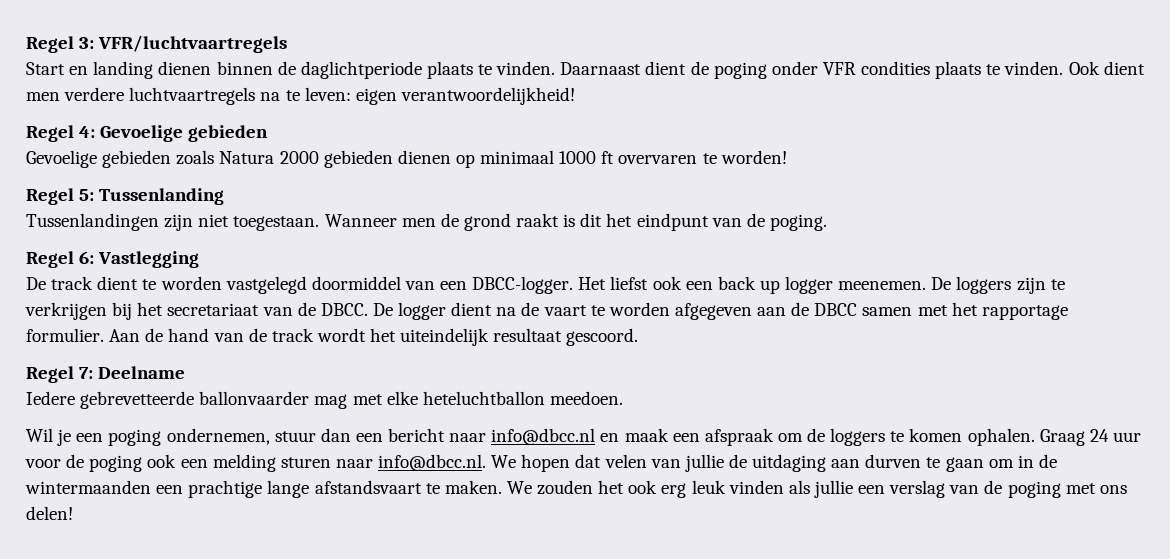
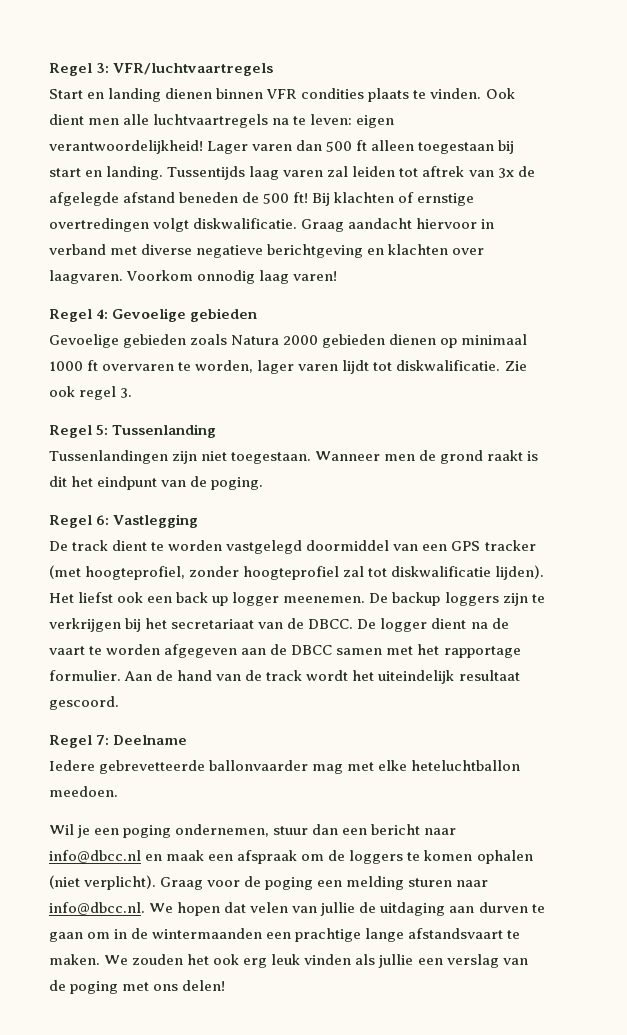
- Start en landing dienen binnen de daglichtperiode plaats te vinden. Daarnaast dient de poging onder VFR condities plaats te vinden.
+ Start en landing dienen binnen VFR condities plaats te vinden.
- Ook dient men verdere luchtvaartregels na te leven: eigen verantwoordelijkheid!
+ Ook dient men alle luchtvaartregels na te leven: eigen verantwoordelijkheid! Lager varen dan 500 ft alleen toegestaan bij start en landing. Tussentijds laag varen zal leiden tot aftrek van 3x de afgelegde afstand beneden de 500 ft! Bij klachten of ernstige overtredingen volgt diskwalificatie. Graag aandacht hiervoor in verband met diverse negatieve berichtgeving en klachten over laagvaren. Voorkom onnodig laag varen!
- Gevoelige gebieden zoals Natura 2000 gebieden dienen op minimaal 1000 ft overvaren te worden!
+ Gevoelige gebieden zoals Natura 2000 gebieden dienen op minimaal 1000 ft overvaren te worden, lager varen lijdt tot diskwalificatie. Zie ook regel 3.
- De track dient te worden vastgelegd doormiddel van een DBCC-logger.
+ De track dient te worden vastgelegd doormiddel van een GPS tracker (met hoogteprofiel, zonder hoogteprofiel zal tot diskwalificatie lijden).
- De loggers zijn te verkrijgen bij het secretariaat van de DBCC.
+ De backup loggers zijn te verkrijgen bij het secretariaat van de DBCC.
- Wil je een poging ondernemen, stuur dan een bericht naar info@dbcc.nl en maak een afspraak om de loggers te komen ophalen. Graag 24 uur voor de poging ook een melding sturen naar info@dbcc.nl. We hopen dat velen van jullie de uitdaging aan durven te gaan om in de wintermaanden een prachtige lange afstandsvaart te maken.
+ Wil je een poging ondernemen, stuur dan een bericht naar info@dbcc.nl en maak een afspraak om de loggers te komen ophalen (niet verplicht). Graag voor de poging een melding sturen naar info@dbcc.nl. We hopen dat velen van jullie de uitdaging aan durven te gaan om in de wintermaanden een prachtige lange afstandsvaart te maken.

